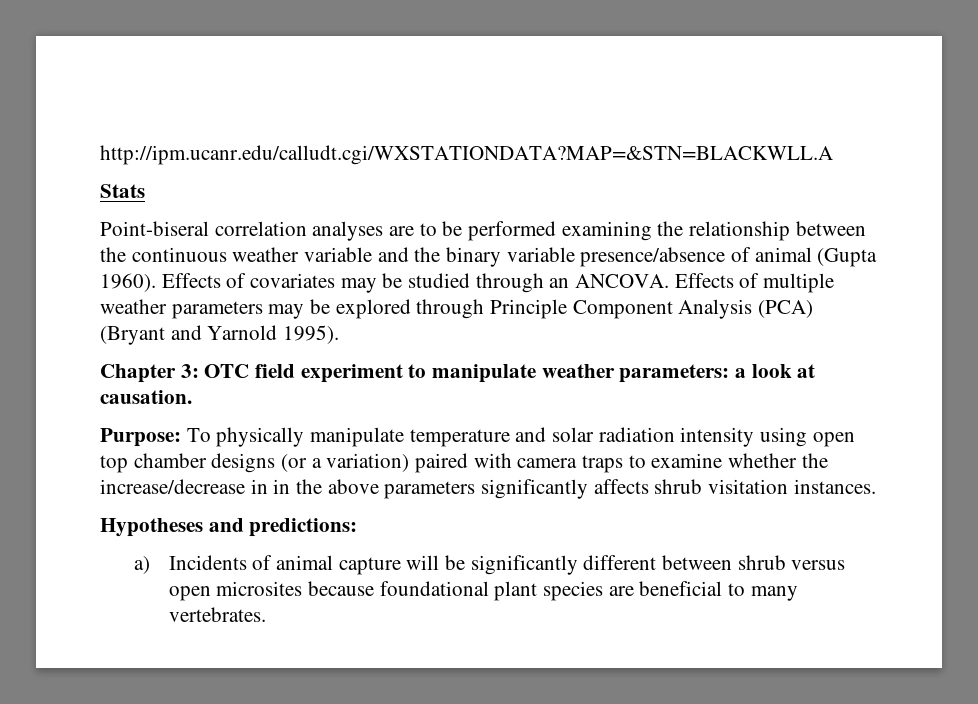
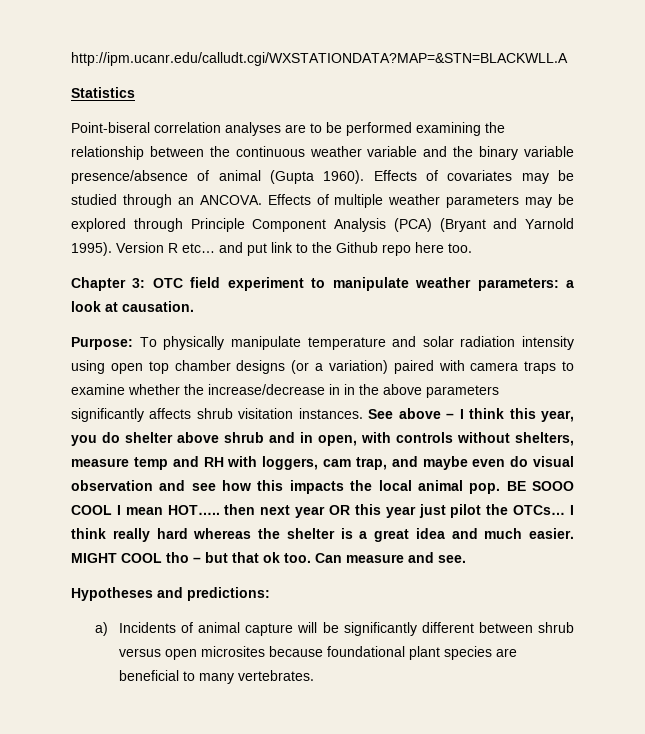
- Stats
+ Statistics
+ Version R etc… and put link to the Github repo here too.
+ See above – I think this year, you do shelter above shrub and in open, with controls without shelters, measure temp and RH with loggers, cam trap, and maybe even do visual observation and see how this impacts the local animal pop. BE SOOO COOL I mean HOT….. then next year OR this year just pilot the OTCs… I think really hard whereas the shelter is a great idea and much easier. MIGHT COOL tho – but that ok too. Can measure and see.

